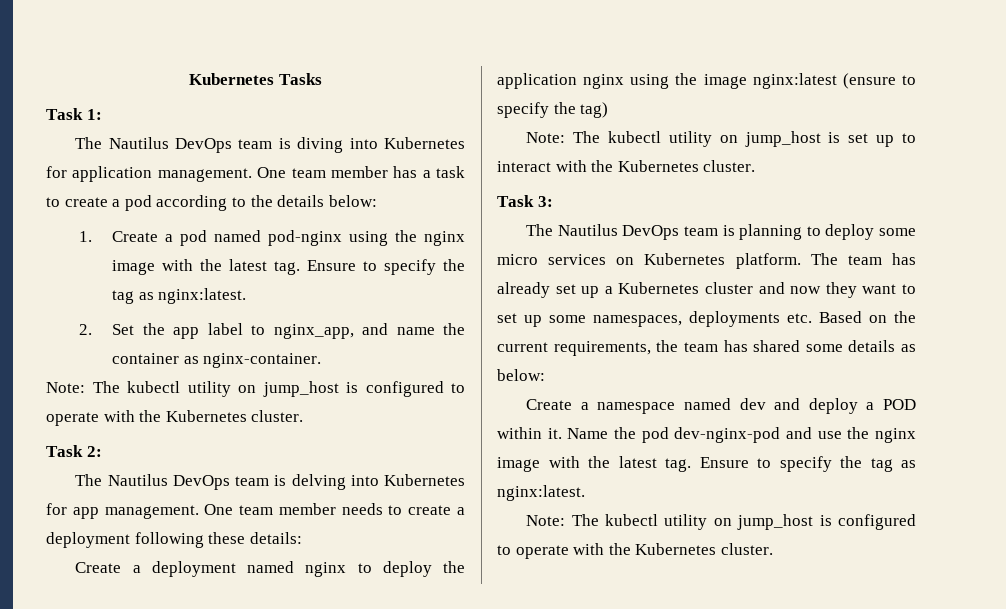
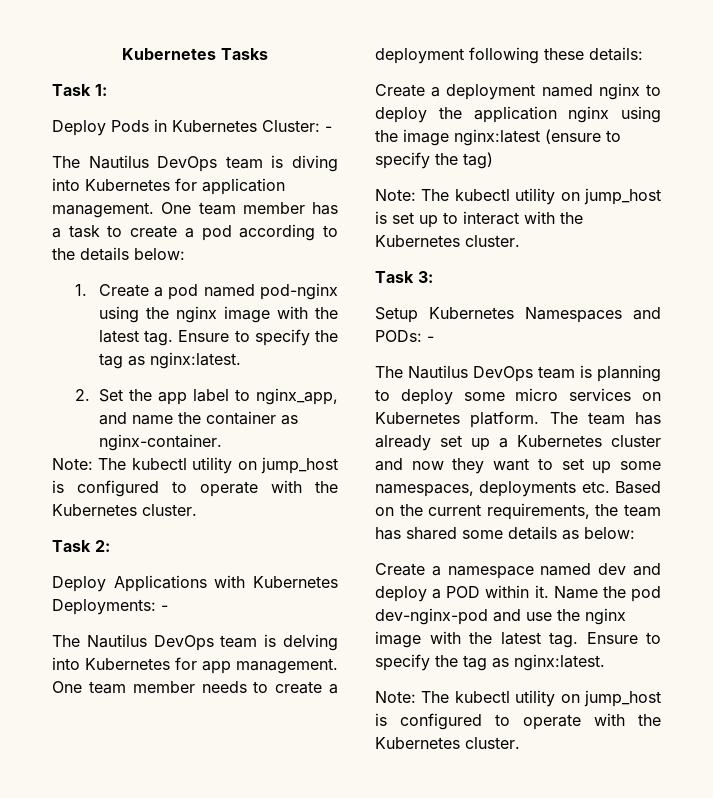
+ Deploy Pods in Kubernetes Cluster: -
+ Deploy Applications with Kubernetes Deployments: -
+ Setup Kubernetes Namespaces and PODs: -

